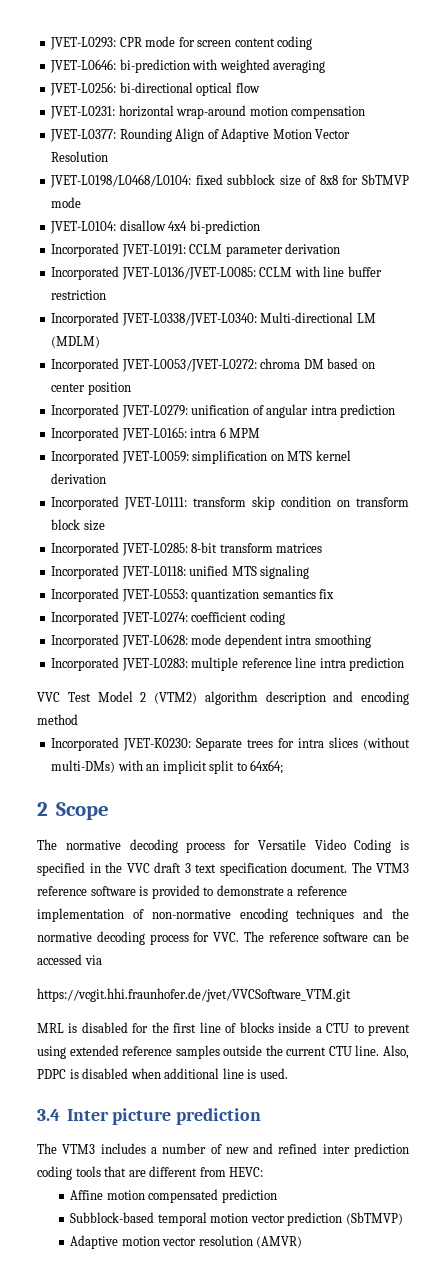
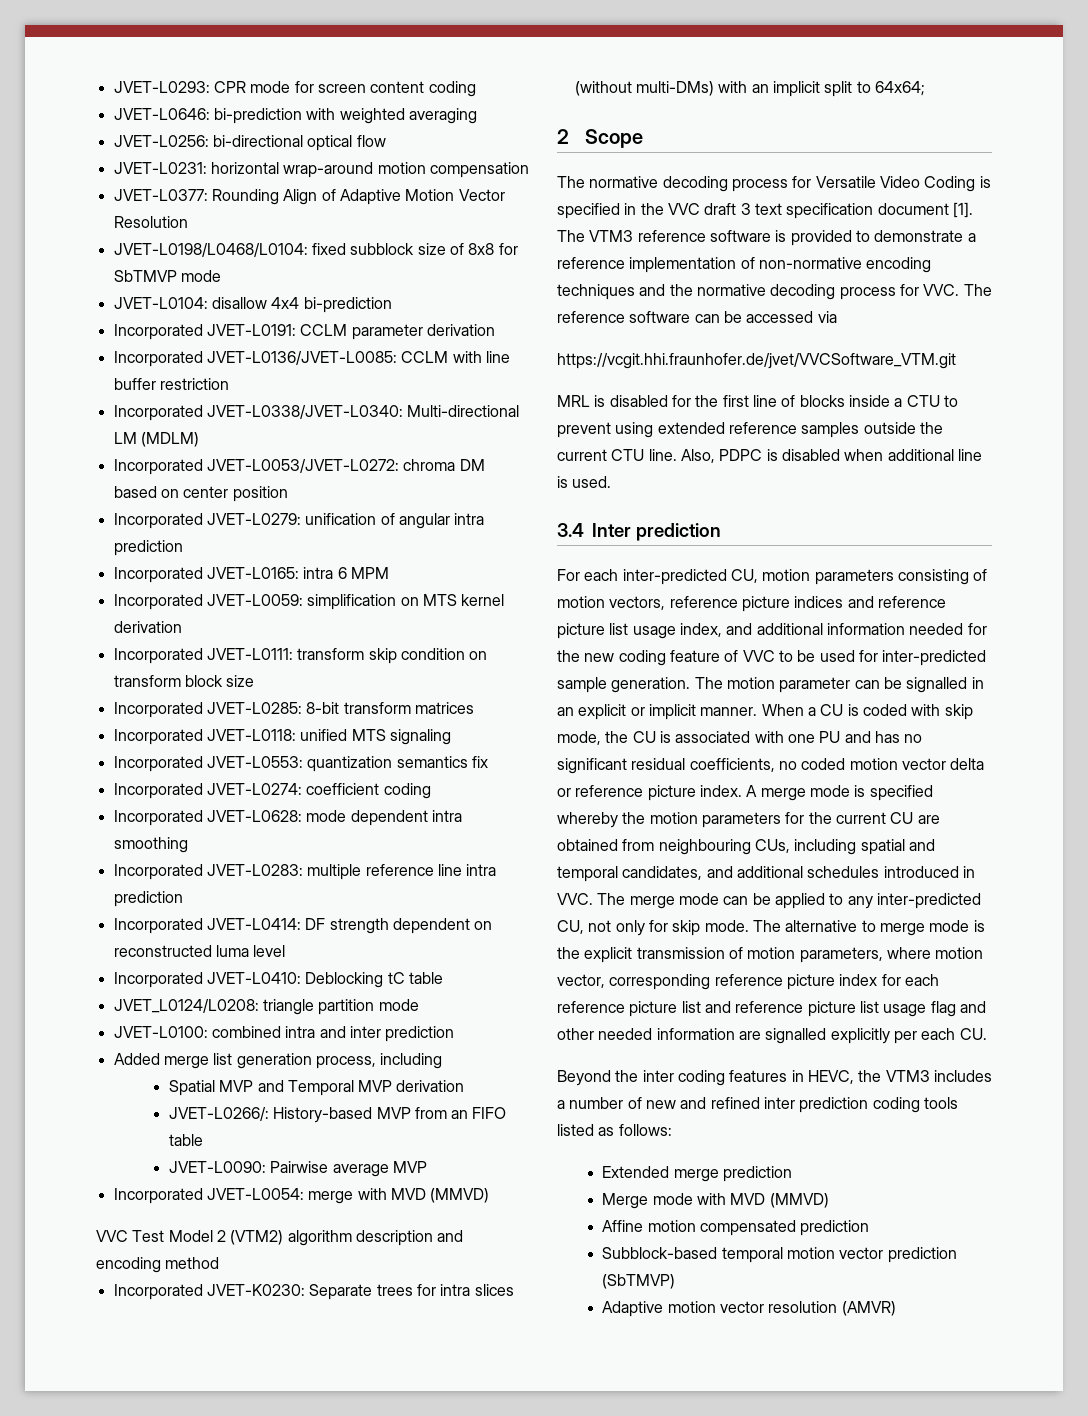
+ Incorporated JVET-L0414: DF strength dependent on reconstructed luma level
+ Incorporated JVET-L0410: Deblocking tC table
+ JVET_L0124/L0208: triangle partition mode
+ JVET-L0100: combined intra and inter prediction
+ Added merge list generation process, including
+ Spatial MVP and Temporal MVP derivation
+ JVET-L0266/: History-based MVP from an FIFO table
+ JVET-L0090: Pairwise average MVP
+ Incorporated JVET-L0054: merge with MVD (MMVD)
- The normative decoding process for Versatile Video Coding is specified in the VVC draft 3 text specification document.
+ The normative decoding process for Versatile Video Coding is specified in the VVC draft 3 text specification document [1].
- 3.4 Inter picture prediction
- The VTM3 includes a number of new and refined inter prediction coding tools that are different from HEVC:
+ 3.4 Inter prediction
+ For each inter-predicted CU, motion parameters consisting of motion vectors, reference picture indices and reference picture list usage index, and additional information needed for the new coding feature of VVC to be used for inter-predicted sample generation. The motion parameter can be signalled in an explicit or implicit manner. When a CU is coded with skip mode, the CU is associated with one PU and has no significant residual coefficients, no coded motion vector delta or reference picture index. A merge mode is specified whereby the motion parameters for the current CU are obtained from neighbouring CUs, including spatial and temporal candidates, and additional schedules introduced in VVC. The merge mode can be applied to any inter-predicted CU, not only for skip mode. The alternative to merge mode is the explicit transmission of motion parameters, where motion vector, corresponding reference picture index for each reference picture list and reference picture list usage flag and other needed information are signalled explicitly per each CU.
+ Beyond the inter coding features in HEVC, the VTM3 includes a number of new and refined inter prediction coding tools listed as follows:
+ Extended merge prediction
+ Merge mode with MVD (MMVD)

